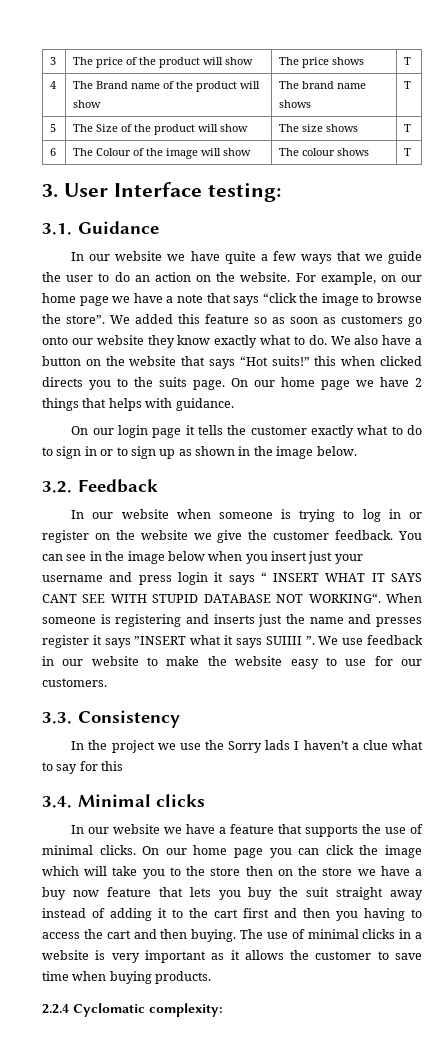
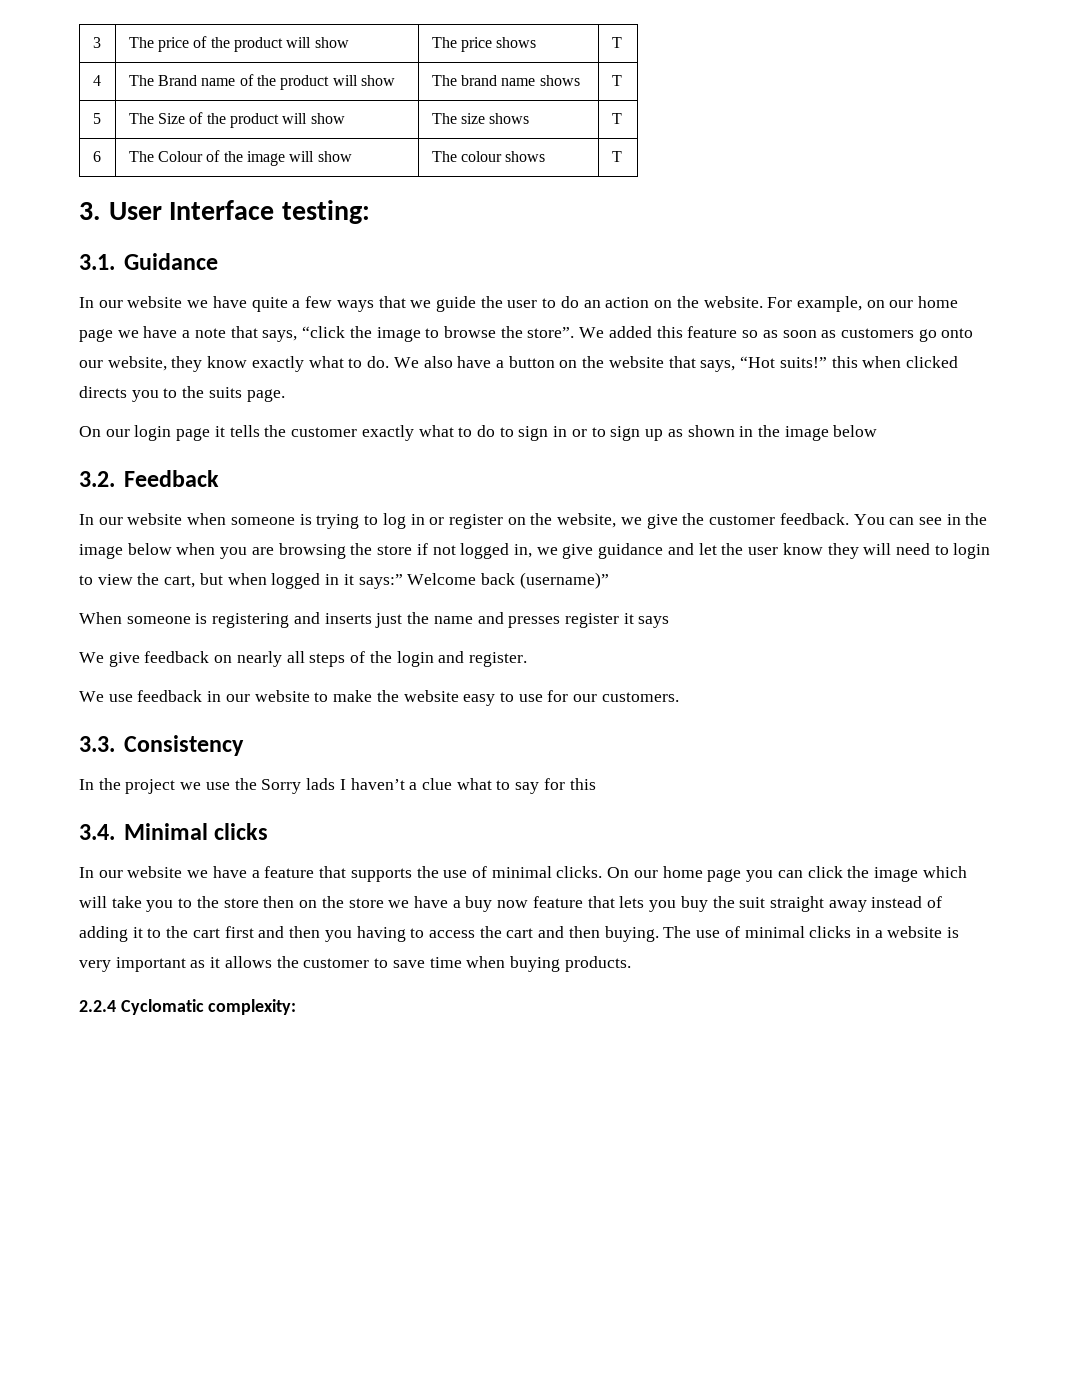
- For example, on our home page we have a note that says “click the image to browse the store”.
+ For example, on our home page we have a note that says, “click the image to browse the store”.
- We added this feature so as soon as customers go onto our website they know exactly what to do.
+ We added this feature so as soon as customers go onto our website, they know exactly what to do.
- We also have a button on the website that says “Hot suits!” this when clicked directs you to the suits page. On our home page we have 2 things that helps with guidance.
+ We also have a button on the website that says, “Hot suits!” this when clicked directs you to the suits page.
- On our login page it tells the customer exactly what to do to sign in or to sign up as shown in the image below.
+ On our login page it tells the customer exactly what to do to sign in or to sign up as shown in the image below
- In our website when someone is trying to log in or register on the website we give the customer feedback.
+ In our website when someone is trying to log in or register on the website, we give the customer feedback.
- You can see in the image below when you insert just your username and press login it says “ INSERT WHAT IT SAYS CANT SEE WITH STUPID DATABASE NOT WORKING“. When someone is registering and inserts just the name and presses register it says ”INSERT what it says SUIIII ”. We use feedback in our website to make the website easy to use for our customers.
+ You can see in the image below when you are browsing the store if not logged in, we give guidance and let the user know they will need to login to view the cart, but when logged in it says:” Welcome back (username)”
+ When someone is registering and inserts just the name and presses register it says
+ We give feedback on nearly all steps of the login and register.
+ We use feedback in our website to make the website easy to use for our customers.

